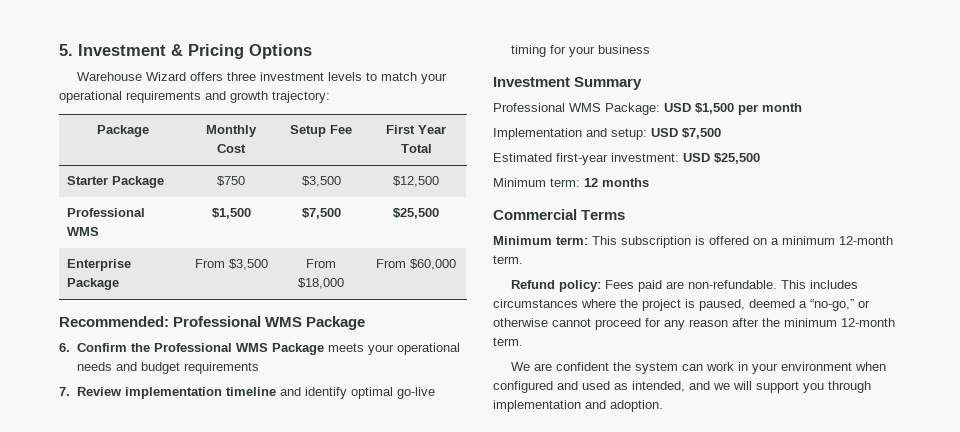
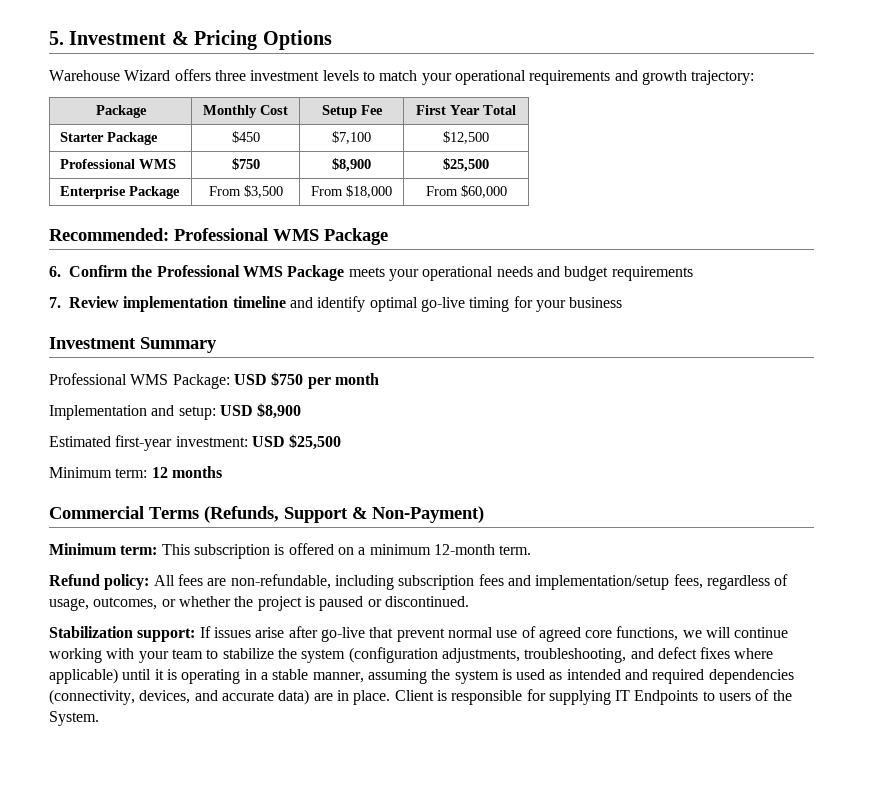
- Starter Package | $750 | $3,500 | $12,500
+ Starter Package | $450 | $7,100 | $12,500
- Professional WMS | $1,500 | $7,500 | $25,500
+ Professional WMS | $750 | $8,900 | $25,500
- Professional WMS Package: USD $1,500 per month
+ Professional WMS Package: USD $750 per month
- Implementation and setup: USD $7,500
+ Implementation and setup: USD $8,900
- Commercial Terms
+ Commercial Terms (Refunds, Support & Non-Payment)
- Refund policy: Fees paid are non-refundable. This includes circumstances where the project is paused, deemed a “no-go,” or otherwise cannot proceed for any reason after the minimum 12-month term.
- We are confident the system can work in your environment when configured and used as intended, and we will support you through implementation and adoption.
+ Refund policy: All fees are non-refundable, including subscription fees and implementation/setup fees, regardless of usage, outcomes, or whether the project is paused or discontinued.
+ Stabilization support: If issues arise after go-live that prevent normal use of agreed core functions, we will continue working with your team to stabilize the system (configuration adjustments, troubleshooting, and defect fixes where applicable) until it is operating in a stable manner, assuming the system is used as intended and required dependencies (connectivity, devices, and accurate data) are in place. Client is responsible for supplying IT Endpoints to users of the System.

